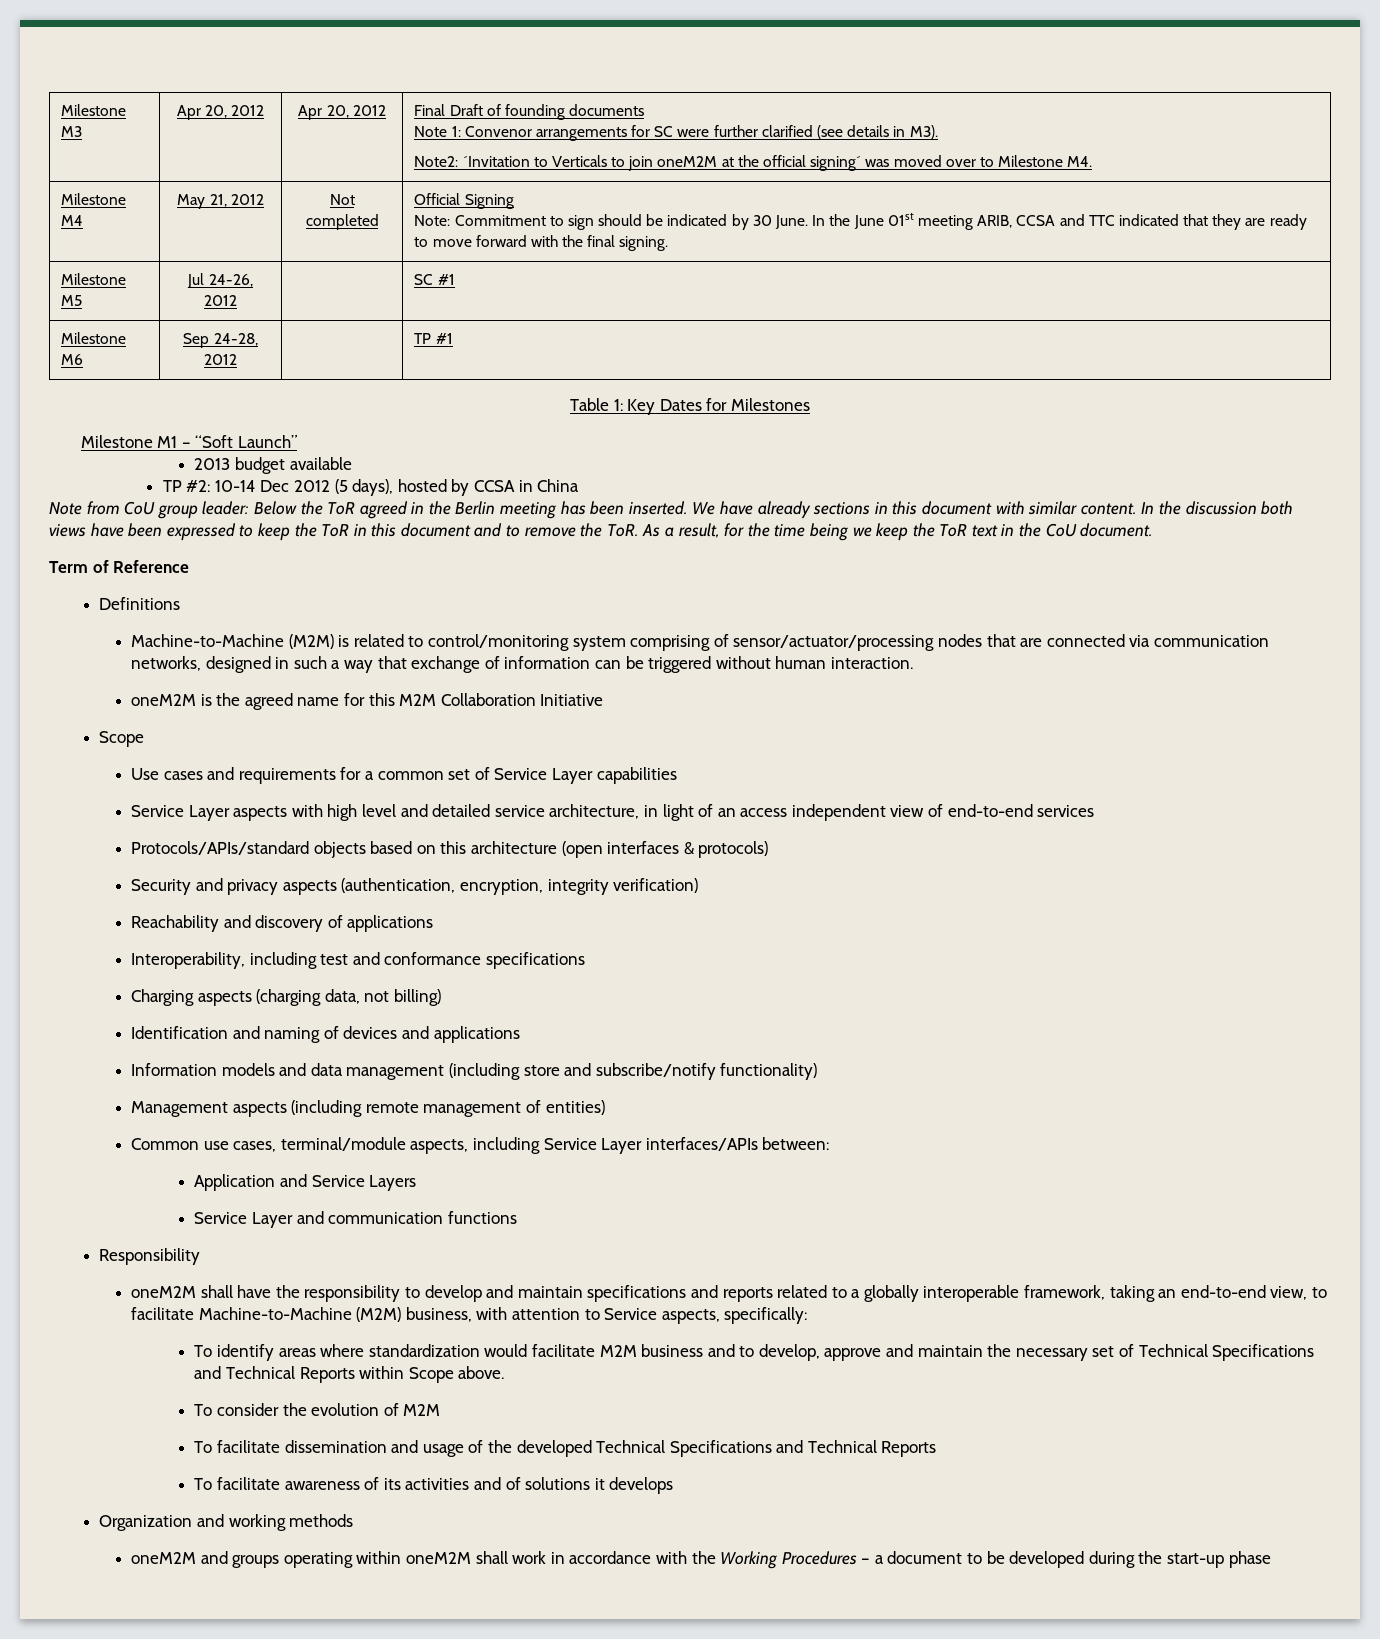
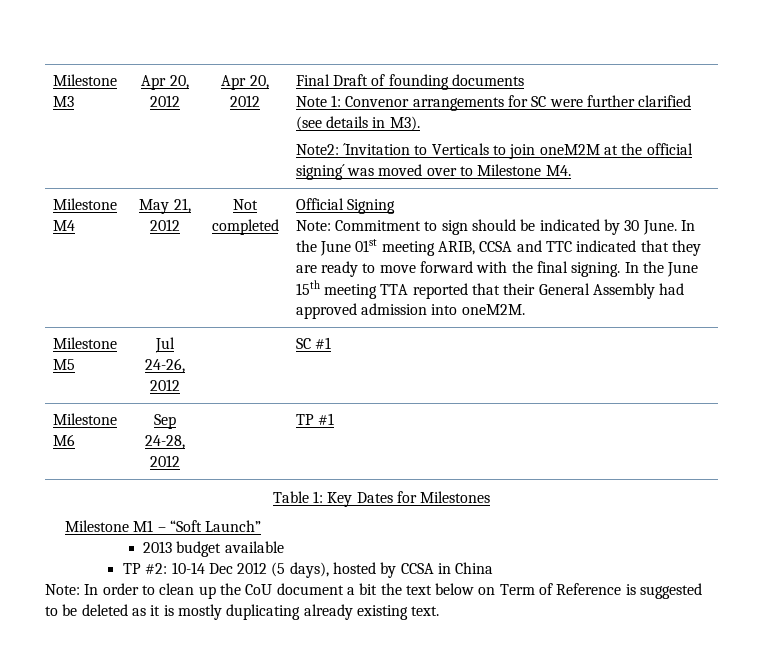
+ In the June 15th meeting TTA reported that their General Assembly had approved admission into oneM2M.
- Note from CoU group leader: Below the ToR agreed in the Berlin meeting has been inserted. We have already sections in this document with similar content. In the discussion both views have been expressed to keep the ToR in this document and to remove the ToR. As a result, for the time being we keep the ToR text in the CoU document.
- Term of Reference
- Definitions
- Machine-to-Machine (M2M) is related to control/monitoring system comprising of sensor/actuator/processing nodes that are connected via communication networks, designed in such a way that exchange of information can be triggered without human interaction.
- oneM2M is the agreed name for this M2M Collaboration Initiative
- Scope
- Use cases and requirements for a common set of Service Layer capabilities
- Service Layer aspects with high level and detailed service architecture, in light of an access independent view of end-to-end services
- Protocols/APIs/standard objects based on this architecture (open interfaces & protocols)
- Security and privacy aspects (authentication, encryption, integrity verification)
- Reachability and discovery of applications
- Interoperability, including test and conformance specifications
- Charging aspects (charging data, not billing)
- Identification and naming of devices and applications
- Information models and data management (including store and subscribe/notify functionality)
- Management aspects (including remote management of entities)
- Common use cases, terminal/module aspects, including Service Layer interfaces/APIs between:
- Application and Service Layers
- Service Layer and communication functions
- Responsibility
- oneM2M shall have the responsibility to develop and maintain specifications and reports related to a globally interoperable framework, taking an end-to-end view, to facilitate Machine-to-Machine (M2M) business, with attention to Service aspects, specifically:
- To identify areas where standardization would facilitate M2M business and to develop, approve and maintain the necessary set of Technical Specifications and Technical Reports within Scope above.
- To consider the evolution of M2M
- To facilitate dissemination and usage of the developed Technical Specifications and Technical Reports
- To facilitate awareness of its activities and of solutions it develops
- Organization and working methods
- oneM2M and groups operating within oneM2M shall work in accordance with the Working Procedures – a document to be developed during the start-up phase
+ Note: In order to clean up the CoU document a bit the text below on Term of Reference is suggested to be deleted as it is mostly duplicating already existing text.

